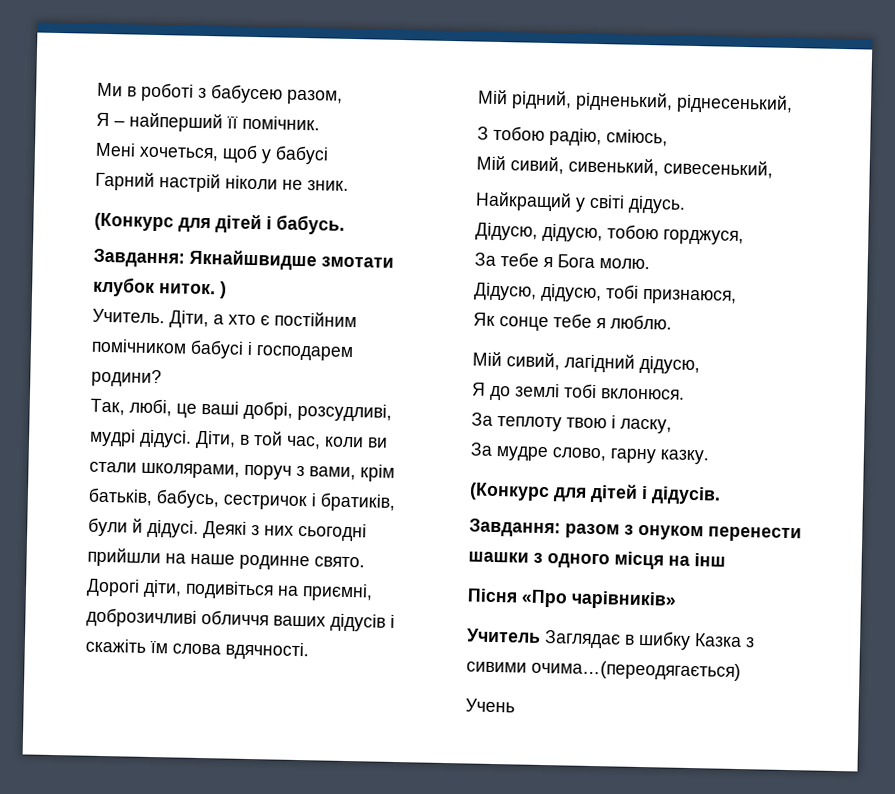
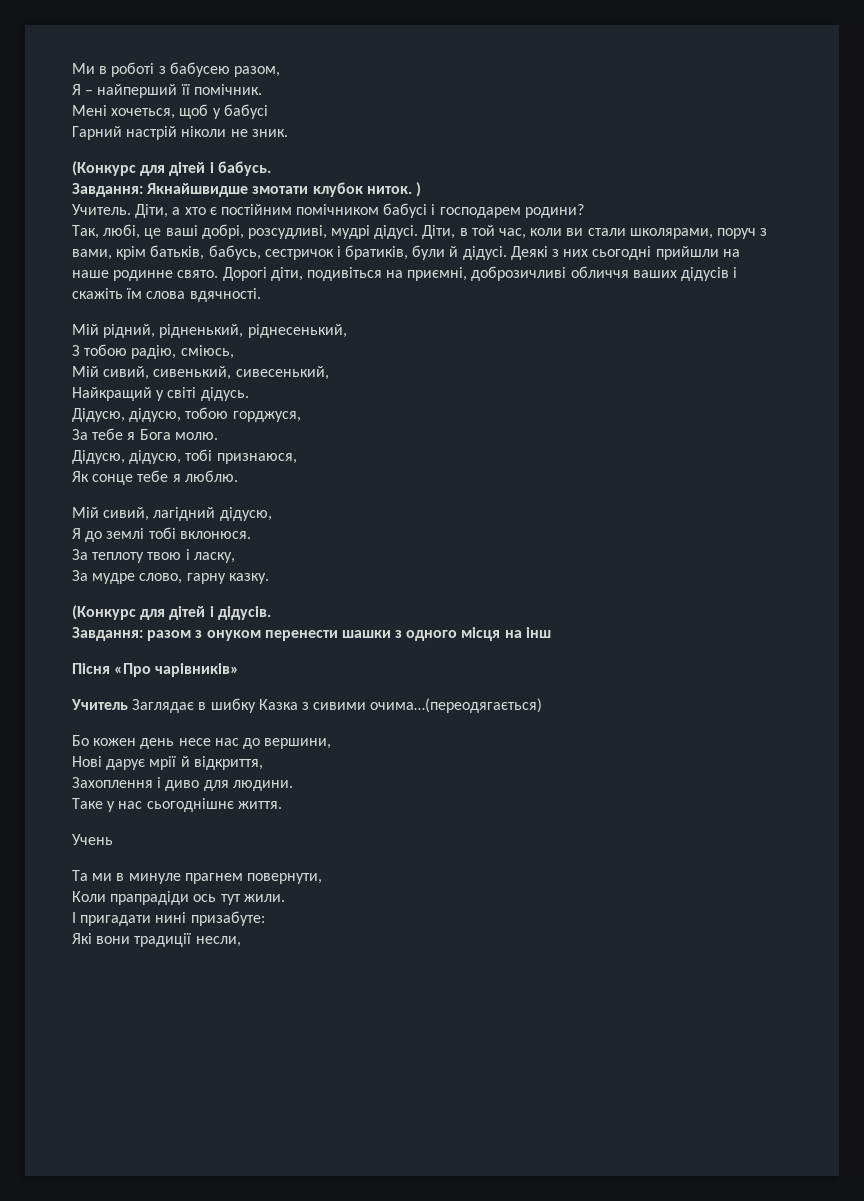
+ Бо кожен день несе нас до вершини,
+ Нові дарує мрії й відкриття,
+ Захоплення і диво для людини.
+ Таке у нас сьогоднішнє життя.
  Учень
+ Та ми в минуле прагнем повернути,
+ Коли прапрадіди ось тут жили.
+ І пригадати нині призабуте:
+ Які вони традиції несли,

